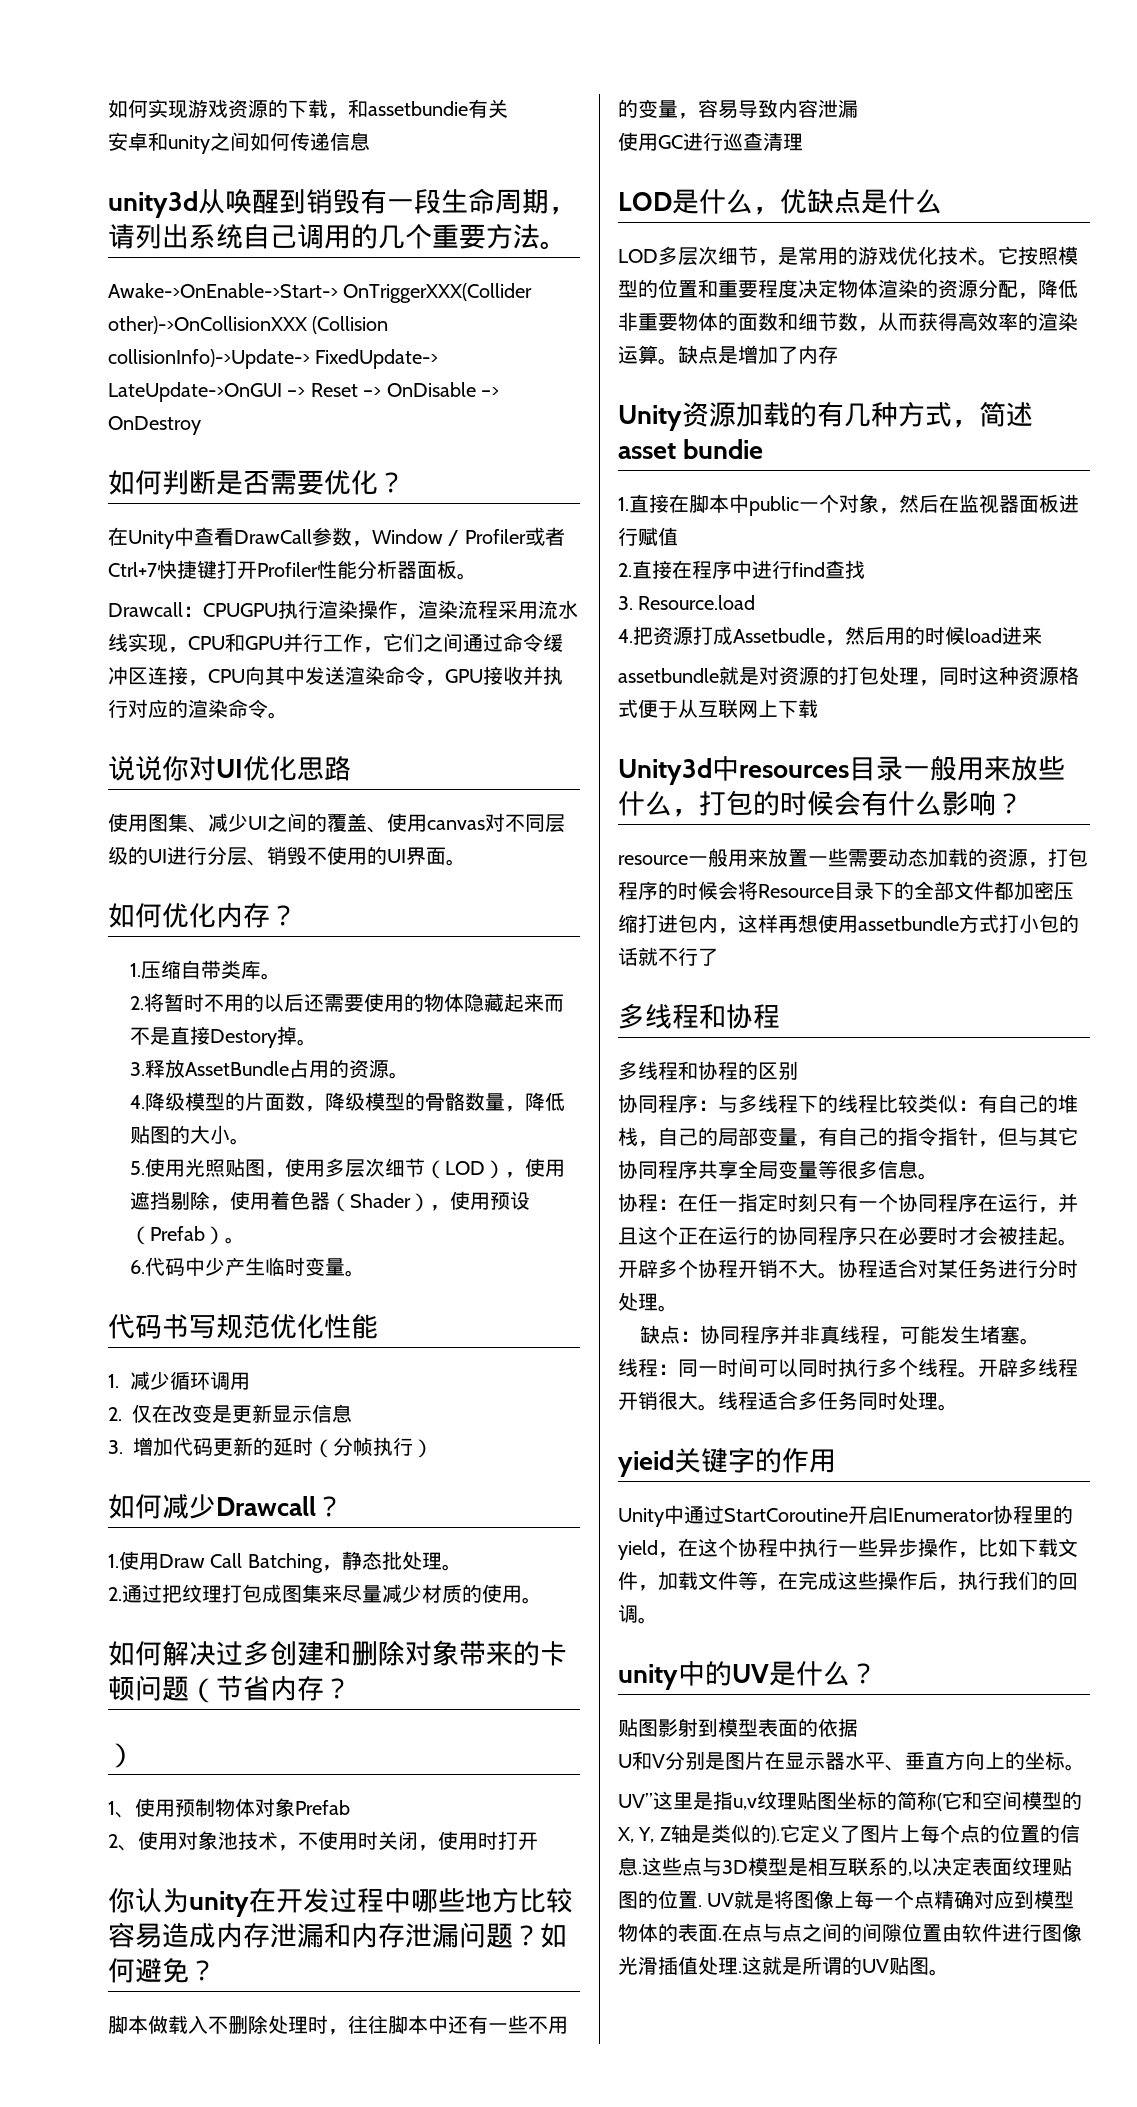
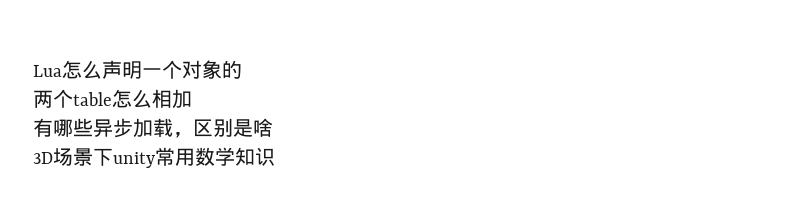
- 如何实现游戏资源的下载，和assetbundie有关
- 安卓和unity之间如何传递信息
- unity3d从唤醒到销毁有一段生命周期，请列出系统自己调用的几个重要方法。
- Awake->OnEnable->Start-> OnTriggerXXX(Collider other)->OnCollisionXXX (Collision collisionInfo)->Update-> FixedUpdate-> LateUpdate->OnGUI –> Reset –> OnDisable –> OnDestroy
- 如何判断是否需要优化？
- 在Unity中查看DrawCall参数，Window / Profiler或者Ctrl+7快捷键打开Profiler性能分析器面板。
- Drawcall：CPUGPU执行渲染操作，渲染流程采用流水线实现，CPU和GPU并行工作，它们之间通过命令缓冲区连接，CPU向其中发送渲染命令，GPU接收并执行对应的渲染命令。
- 说说你对UI优化思路
- 使用图集、减少UI之间的覆盖、使用canvas对不同层级的UI进行分层、销毁不使用的UI界面。
- 如何优化内存？
- 1.压缩自带类库。
- 2.将暂时不用的以后还需要使用的物体隐藏起来而不是直接Destory掉。
- 3.释放AssetBundle占用的资源。
- 4.降级模型的片面数，降级模型的骨骼数量，降低贴图的大小。
- 5.使用光照贴图，使用多层次细节（LOD），使用遮挡剔除，使用着色器（Shader），使用预设（Prefab）。
- 6.代码中少产生临时变量。
- 代码书写规范优化性能
- 1.减少循环调用
- 2.仅在改变是更新显示信息
- 3.增加代码更新的延时（分帧执行）
- 如何减少Drawcall？
- 1.使用Draw Call Batching，静态批处理。
- 2.通过把纹理打包成图集来尽量减少材质的使用。
- 如何解决过多创建和删除对象带来的卡顿问题（节省内存？
- ）
- 1、使用预制物体对象Prefab
- 2、使用对象池技术，不使用时关闭，使用时打开
- 你认为unity在开发过程中哪些地方比较容易造成内存泄漏和内存泄漏问题？如何避免？
- 脚本做载入不删除处理时，往往脚本中还有一些不用的变量，容易导致内容泄漏
- 使用GC进行巡查清理
- LOD是什么，优缺点是什么
- LOD多层次细节，是常用的游戏优化技术。它按照模型的位置和重要程度决定物体渲染的资源分配，降低非重要物体的面数和细节数，从而获得高效率的渲染运算。缺点是增加了内存
- Unity资源加载的有几种方式，简述asset bundie
- 1.直接在脚本中public一个对象，然后在监视器面板进行赋值
- 2.直接在程序中进行find查找
- 3. Resource.load
- 4.把资源打成Assetbudle，然后用的时候load进来
- assetbundle就是对资源的打包处理，同时这种资源格式便于从互联网上下载
- Unity3d中resources目录一般用来放些什么，打包的时候会有什么影响？
- resource一般用来放置一些需要动态加载的资源，打包程序的时候会将Resource目录下的全部文件都加密压缩打进包内，这样再想使用assetbundle方式打小包的话就不行了
- 多线程和协程
- 多线程和协程的区别
- 协同程序：与多线程下的线程比较类似：有自己的堆栈，自己的局部变量，有自己的指令指针，但与其它协同程序共享全局变量等很多信息。
- 协程：在任一指定时刻只有一个协同程序在运行，并且这个正在运行的协同程序只在必要时才会被挂起。开辟多个协程开销不大。协程适合对某任务进行分时处理。
- 缺点：协同程序并非真线程，可能发生堵塞。
- 线程：同一时间可以同时执行多个线程。开辟多线程开销很大。线程适合多任务同时处理。
- yieid关键字的作用
- Unity中通过StartCoroutine开启IEnumerator协程里的yield，在这个协程中执行一些异步操作，比如下载文件，加载文件等，在完成这些操作后，执行我们的回调。
- unity中的UV是什么？
- 贴图影射到模型表面的依据
- U和V分别是图片在显示器水平、垂直方向上的坐标。
- UV”这里是指u,v纹理贴图坐标的简称(它和空间模型的X, Y, Z轴是类似的).它定义了图片上每个点的位置的信息.这些点与3D模型是相互联系的,以决定表面纹理贴图的位置. UV就是将图像上每一个点精确对应到模型物体的表面.在点与点之间的间隙位置由软件进行图像光滑插值处理.这就是所谓的UV贴图。
+ Lua怎么声明一个对象的
+ 两个table怎么相加
+ 有哪些异步加载，区别是啥
+ 3D场景下unity常用数学知识

